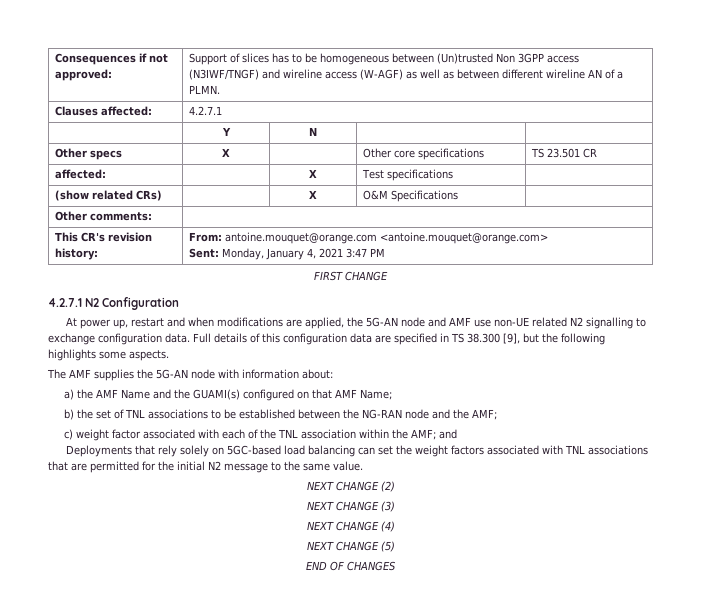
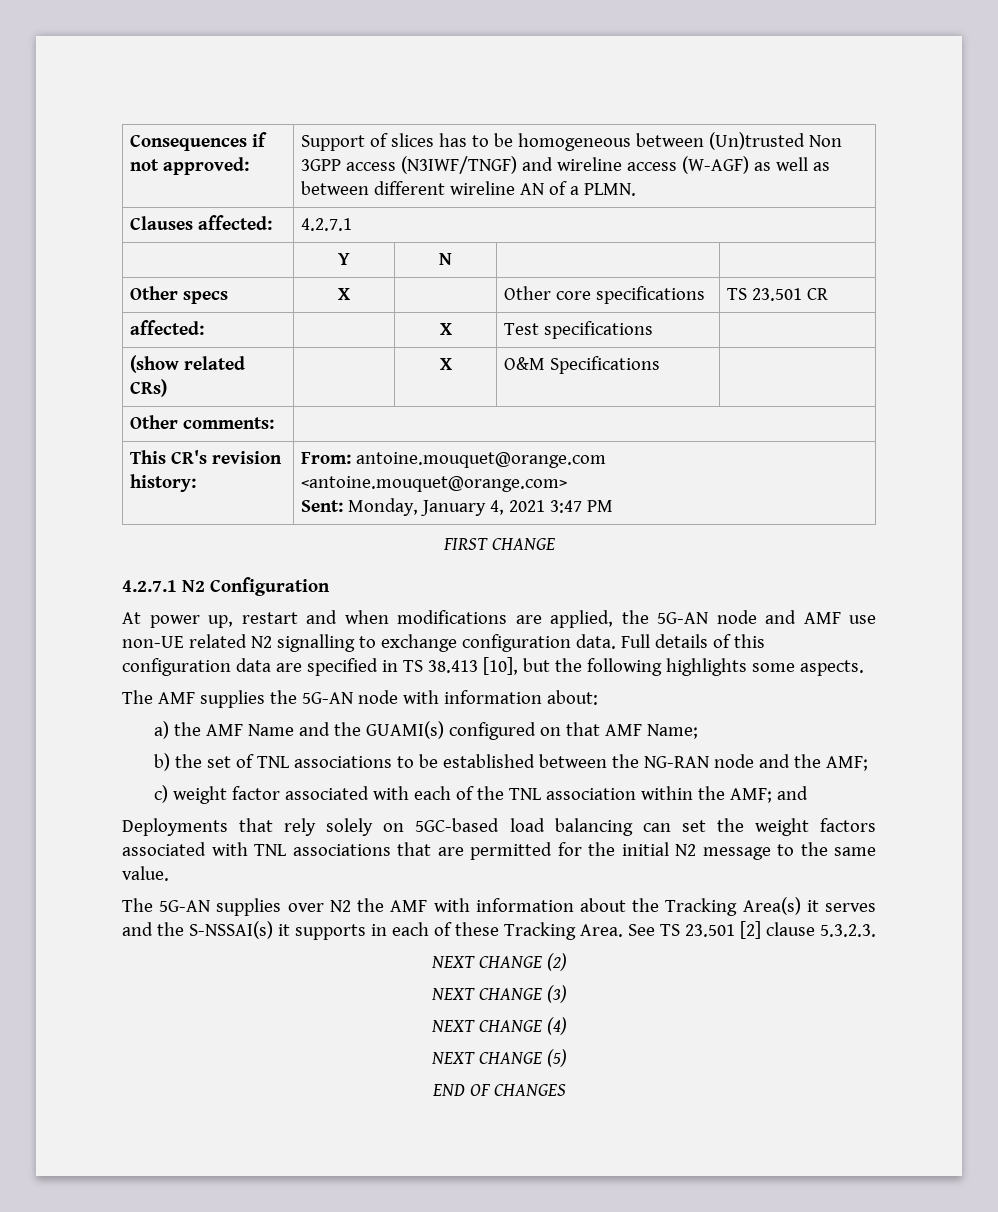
- Full details of this configuration data are specified in TS 38.300 [9], but the following highlights some aspects.
+ Full details of this configuration data are specified in TS 38.413 [10], but the following highlights some aspects.
+ The 5G-AN supplies over N2 the AMF with information about the Tracking Area(s) it serves and the S-NSSAI(s) it supports in each of these Tracking Area. See TS 23.501 [2] clause 5.3.2.3.

